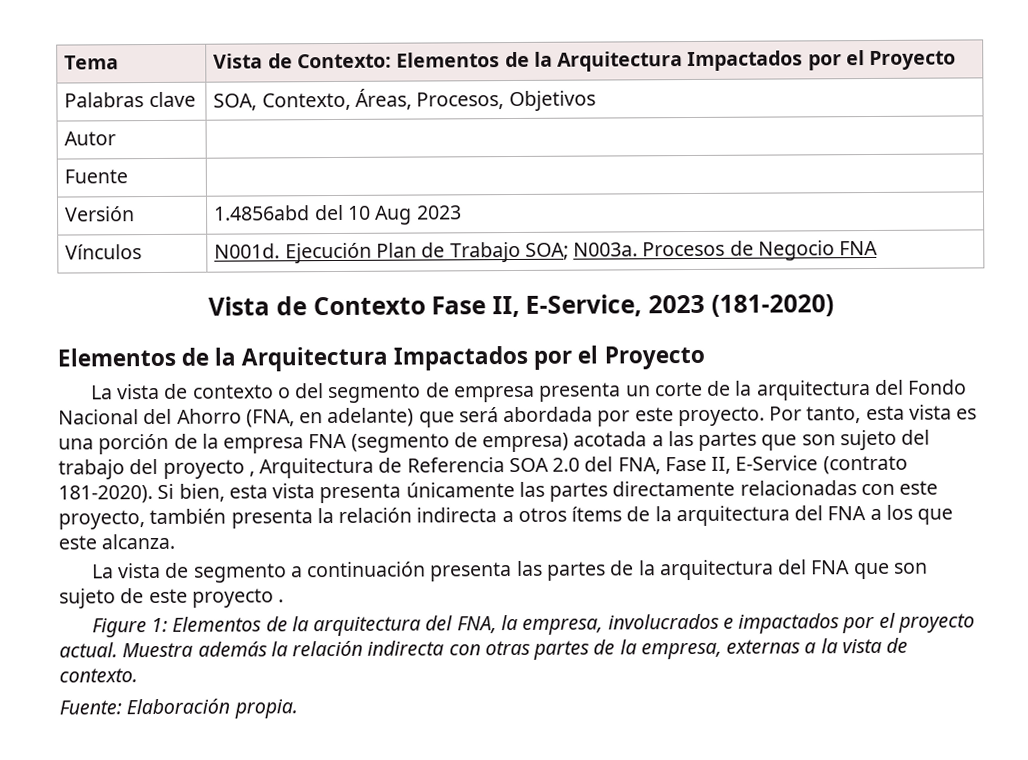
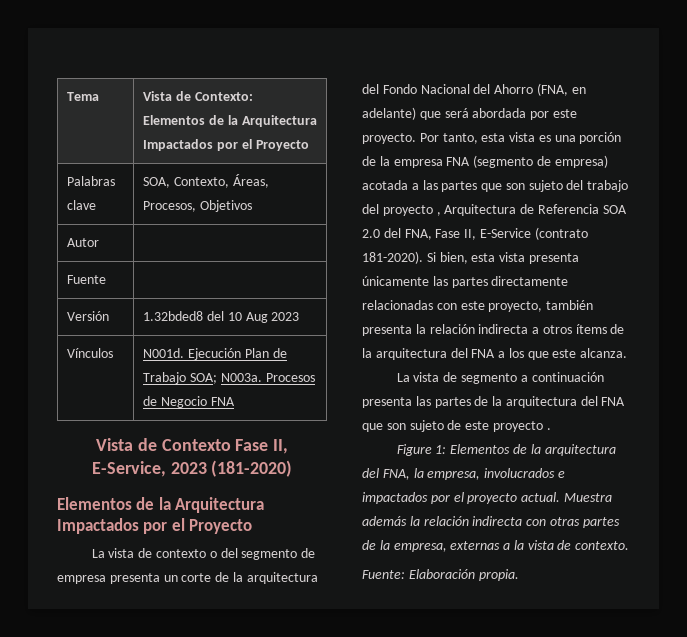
- Versión | 1.4856abd del 10 Aug 2023
+ Versión | 1.32bded8 del 10 Aug 2023

